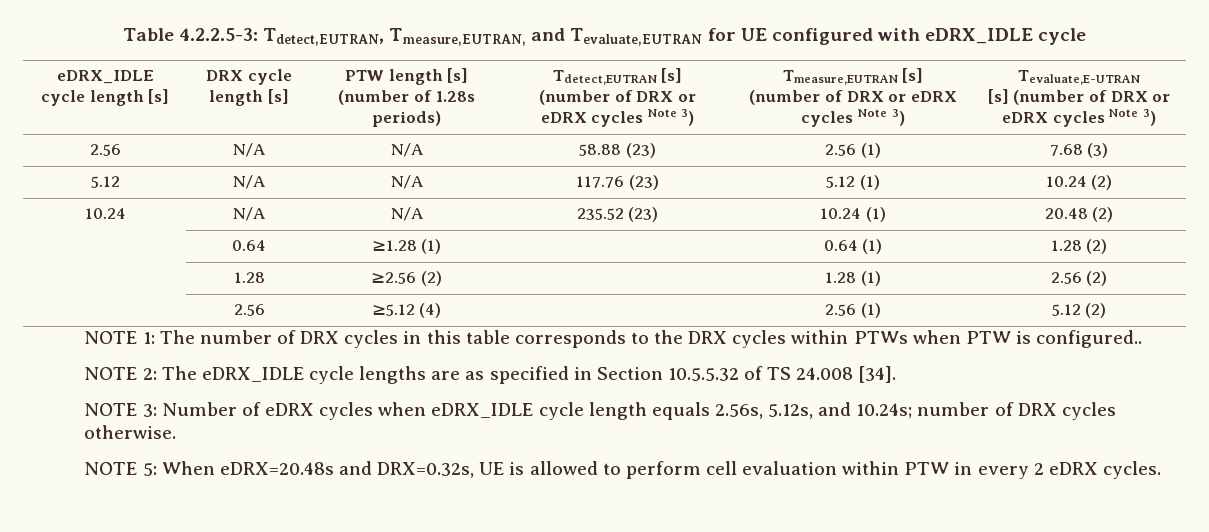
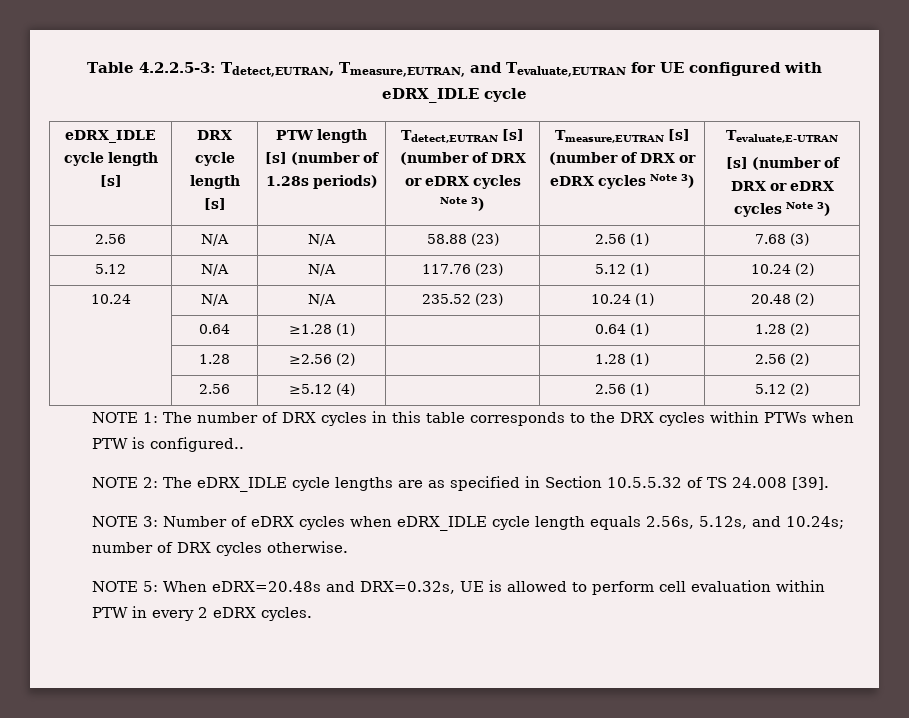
- NOTE 2: The eDRX_IDLE cycle lengths are as specified in Section 10.5.5.32 of TS 24.008 [34].
+ NOTE 2: The eDRX_IDLE cycle lengths are as specified in Section 10.5.5.32 of TS 24.008 [39].

